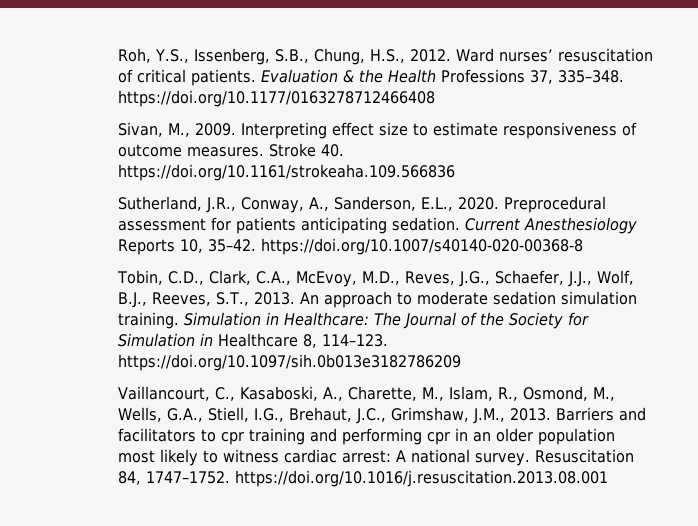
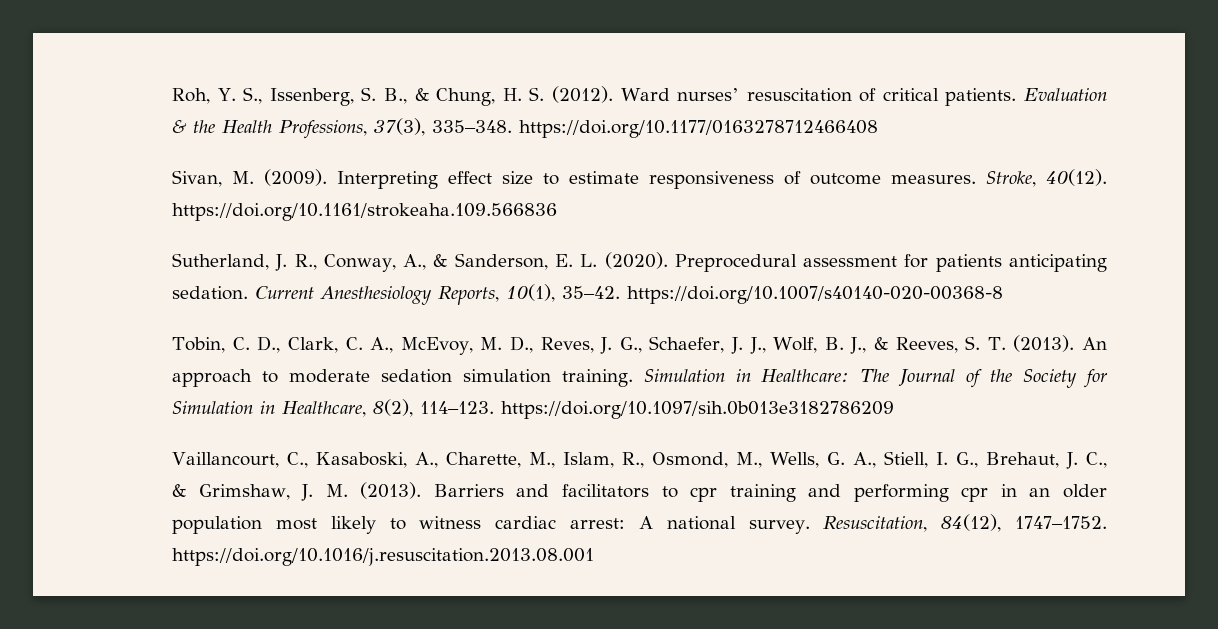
- Roh, Y.S., Issenberg, S.B., Chung, H.S., 2012.
+ Roh, Y. S., Issenberg, S. B., & Chung, H. S. (2012).
- Evaluation & the Health Professions 37, 335–348. https://doi.org/10.1177/0163278712466408
+ Evaluation & the Health Professions, 37(3), 335–348. https://doi.org/10.1177/0163278712466408
- Sivan, M., 2009.
+ Sivan, M. (2009).
- Stroke 40. https://doi.org/10.1161/strokeaha.109.566836
+ Stroke, 40(12). https://doi.org/10.1161/strokeaha.109.566836
- Sutherland, J.R., Conway, A., Sanderson, E.L., 2020.
+ Sutherland, J. R., Conway, A., & Sanderson, E. L. (2020).
- Current Anesthesiology Reports 10, 35–42. https://doi.org/10.1007/s40140-020-00368-8
+ Current Anesthesiology Reports, 10(1), 35–42. https://doi.org/10.1007/s40140-020-00368-8
- Tobin, C.D., Clark, C.A., McEvoy, M.D., Reves, J.G., Schaefer, J.J., Wolf, B.J., Reeves, S.T., 2013.
+ Tobin, C. D., Clark, C. A., McEvoy, M. D., Reves, J. G., Schaefer, J. J., Wolf, B. J., & Reeves, S. T. (2013).
- Simulation in Healthcare: The Journal of the Society for Simulation in Healthcare 8, 114–123. https://doi.org/10.1097/sih.0b013e3182786209
+ Simulation in Healthcare: The Journal of the Society for Simulation in Healthcare, 8(2), 114–123. https://doi.org/10.1097/sih.0b013e3182786209
- Vaillancourt, C., Kasaboski, A., Charette, M., Islam, R., Osmond, M., Wells, G.A., Stiell, I.G., Brehaut, J.C., Grimshaw, J.M., 2013.
+ Vaillancourt, C., Kasaboski, A., Charette, M., Islam, R., Osmond, M., Wells, G. A., Stiell, I. G., Brehaut, J. C., & Grimshaw, J. M. (2013).
- Resuscitation 84, 1747–1752. https://doi.org/10.1016/j.resuscitation.2013.08.001
+ Resuscitation, 84(12), 1747–1752. https://doi.org/10.1016/j.resuscitation.2013.08.001

